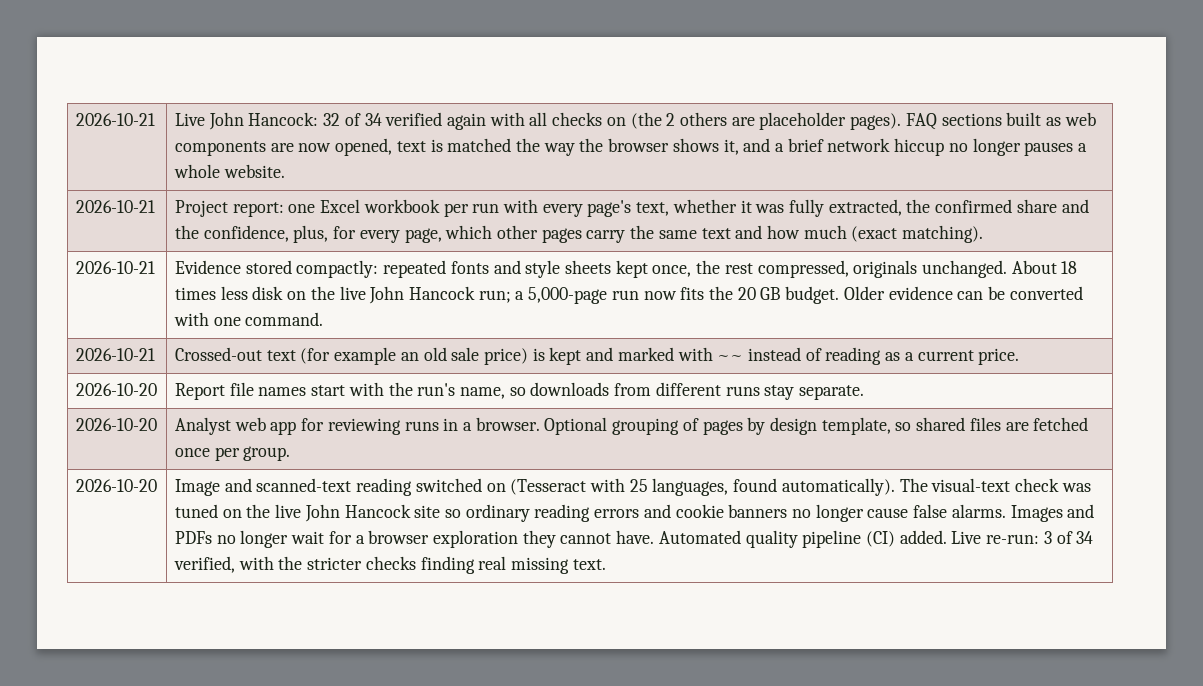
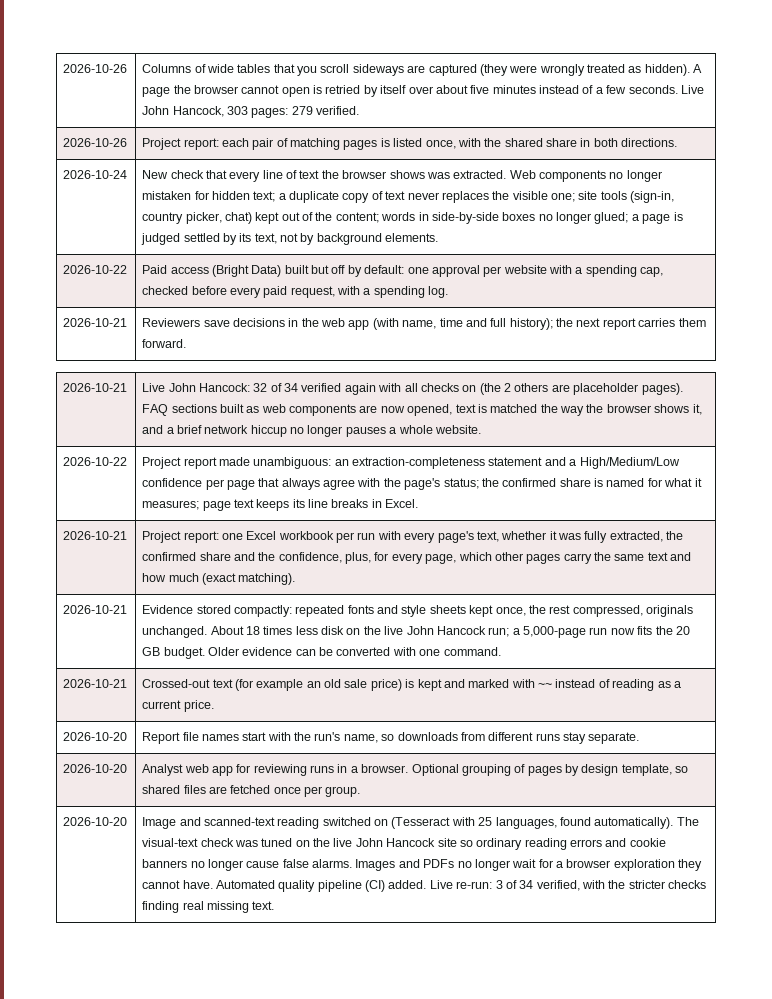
+ 2026-10-26 | Columns of wide tables that you scroll sideways are captured (they were wrongly treated as hidden). A page the browser cannot open is retried by itself over about five minutes instead of a few seconds. Live John Hancock, 303 pages: 279 verified.
+ 2026-10-26 | Project report: each pair of matching pages is listed once, with the shared share in both directions.
+ 2026-10-24 | New check that every line of text the browser shows was extracted. Web components no longer mistaken for hidden text; a duplicate copy of text never replaces the visible one; site tools (sign-in, country picker, chat) kept out of the content; words in side-by-side boxes no longer glued; a page is judged settled by its text, not by background elements.
+ 2026-10-22 | Paid access (Bright Data) built but off by default: one approval per website with a spending cap, checked before every paid request, with a spending log.
+ 2026-10-21 | Reviewers save decisions in the web app (with name, time and full history); the next report carries them forward.
+ 2026-10-22 | Project report made unambiguous: an extraction-completeness statement and a High/Medium/Low confidence per page that always agree with the page's status; the confirmed share is named for what it measures; page text keeps its line breaks in Excel.

